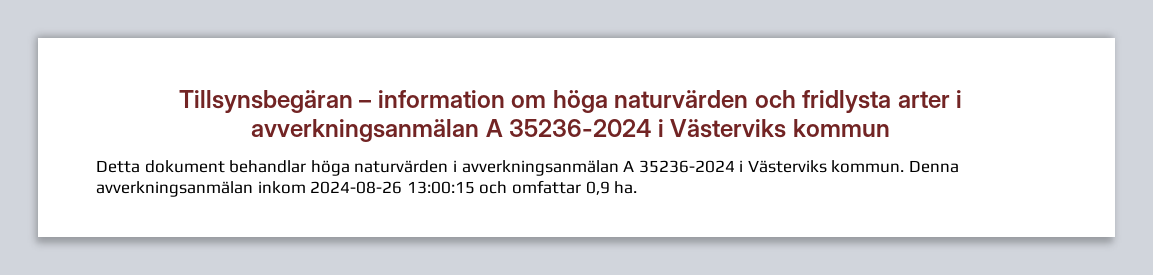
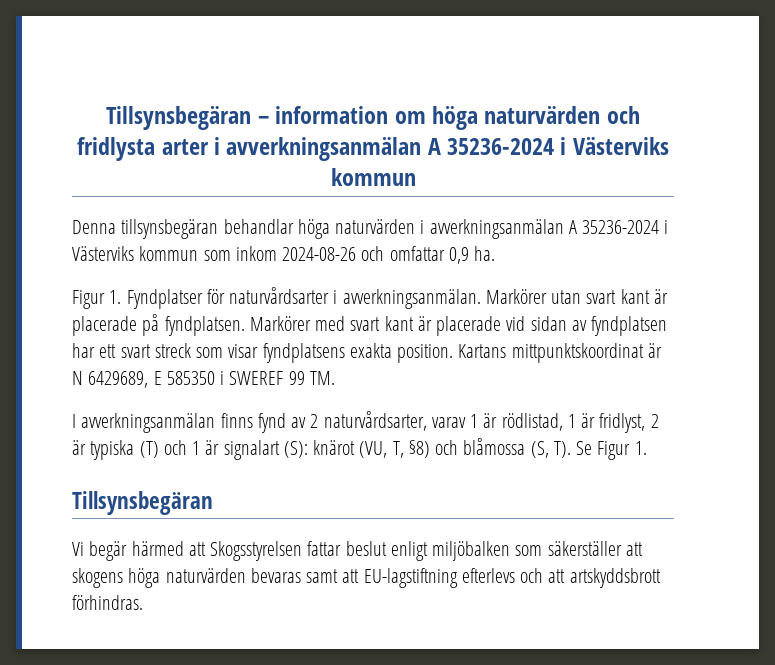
- Detta dokument behandlar höga naturvärden i avverkningsanmälan A 35236-2024 i Västerviks kommun. Denna avverkningsanmälan inkom 2024-08-26 13:00:15 och omfattar 0,9 ha.
+ Denna tillsynsbegäran behandlar höga naturvärden i avverkningsanmälan A 35236-2024 i Västerviks kommun som inkom 2024-08-26 och omfattar 0,9 ha.
+ Figur 1. Fyndplatser för naturvårdsarter i avverkningsanmälan. Markörer utan svart kant är placerade på fyndplatsen. Markörer med svart kant är placerade vid sidan av fyndplatsen har ett svart streck som visar fyndplatsens exakta position. Kartans mittpunktskoordinat är N 6429689, E 585350 i SWEREF 99 TM.
+ I avverkningsanmälan finns fynd av 2 naturvårdsarter, varav 1 är rödlistad, 1 är fridlyst, 2 är typiska (T) och 1 är signalart (S): knärot (VU, T, §8) och blåmossa (S, T). Se Figur 1.
+ Tillsynsbegäran
+ Vi begär härmed att Skogsstyrelsen fattar beslut enligt miljöbalken som säkerställer att skogens höga naturvärden bevaras samt att EU-lagstiftning efterlevs och att artskyddsbrott förhindras.

